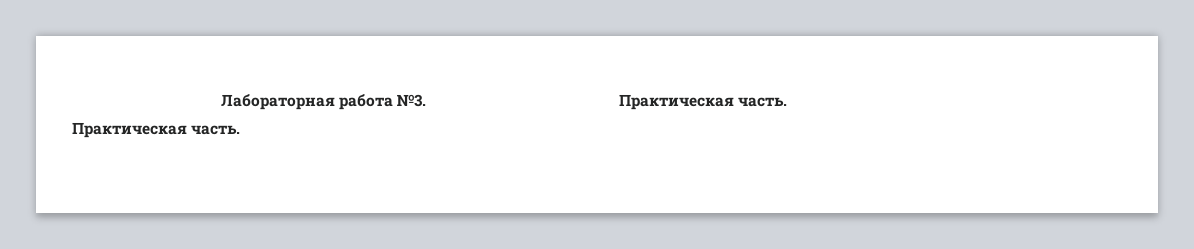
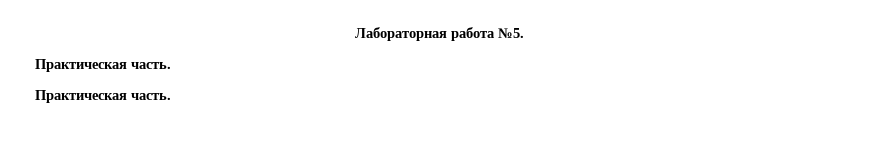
- Лабораторная работа №3.
+ Лабораторная работа №5.

